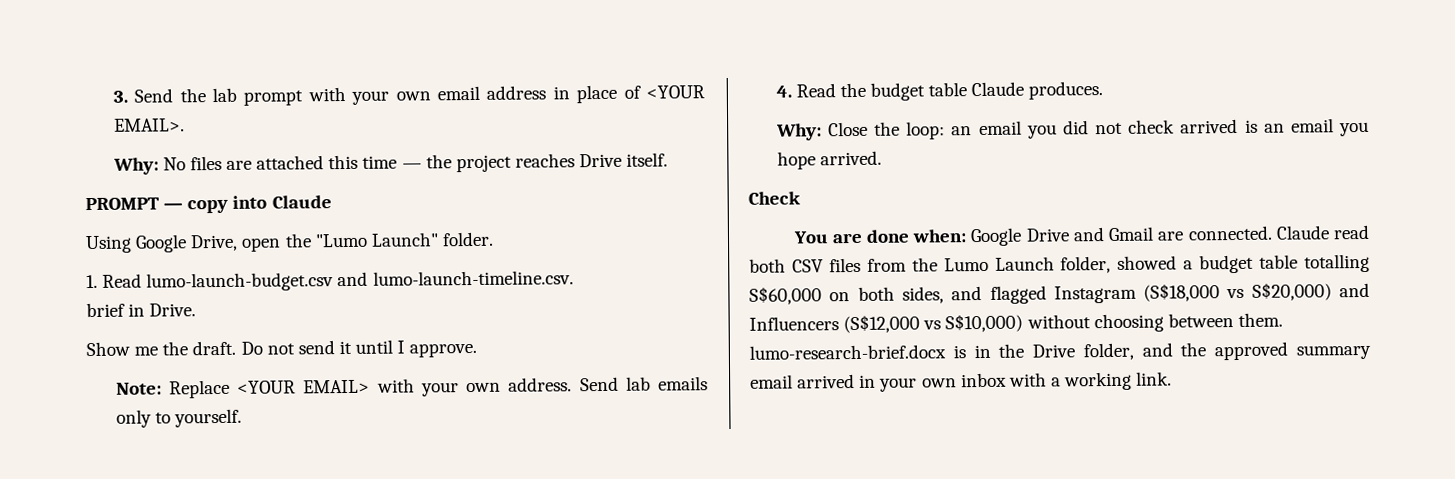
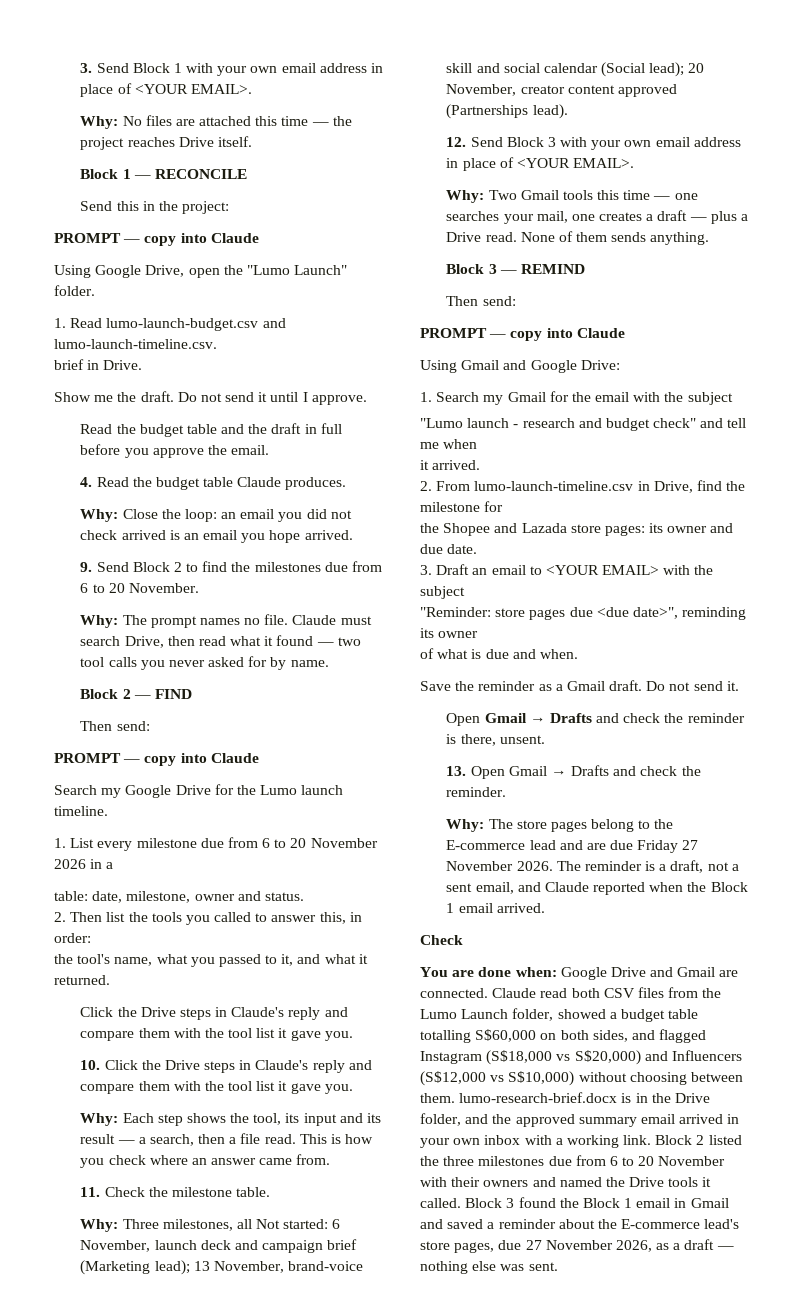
- 3. Send the lab prompt with your own email address in place of <YOUR EMAIL>.
+ 3. Send Block 1 with your own email address in place of <YOUR EMAIL>.
+ Block 1 — RECONCILE
+ Send this in the project:
- Note: Replace <YOUR EMAIL> with your own address. Send lab emails only to yourself.
+ Read the budget table and the draft in full before you approve the email.
+ 9. Send Block 2 to find the milestones due from 6 to 20 November.
+ Why: The prompt names no file. Claude must search Drive, then read what it found — two tool calls you never asked for by name.
+ Block 2 — FIND
+ Then send:
+ PROMPT — copy into Claude
+ Search my Google Drive for the Lumo launch timeline.
+ 1. List every milestone due from 6 to 20 November 2026 in a
+ table: date, milestone, owner and status.
+ 2. Then list the tools you called to answer this, in order:
+ the tool's name, what you passed to it, and what it returned.
+ Click the Drive steps in Claude's reply and compare them with the tool list it gave you.
+ 10. Click the Drive steps in Claude's reply and compare them with the tool list it gave you.
+ Why: Each step shows the tool, its input and its result — a search, then a file read. This is how you check where an answer came from.
+ 11. Check the milestone table.
+ Why: Three milestones, all Not started: 6 November, launch deck and campaign brief (Marketing lead); 13 November, brand-voice skill and social calendar (Social lead); 20 November, creator content approved (Partnerships lead).
+ 12. Send Block 3 with your own email address in place of <YOUR EMAIL>.
+ Why: Two Gmail tools this time — one searches your mail, one creates a draft — plus a Drive read. None of them sends anything.
+ Block 3 — REMIND
+ Then send:
+ PROMPT — copy into Claude
+ Using Gmail and Google Drive:
+ 1. Search my Gmail for the email with the subject
+ "Lumo launch - research and budget check" and tell me when
+ it arrived.
+ 2. From lumo-launch-timeline.csv in Drive, find the milestone for
+ the Shopee and Lazada store pages: its owner and due date.
+ 3. Draft an email to <YOUR EMAIL> with the subject
+ "Reminder: store pages due <due date>", reminding its owner
+ of what is due and when.
+ Save the reminder as a Gmail draft. Do not send it.
+ Open Gmail → Drafts and check the reminder is there, unsent.
+ 13. Open Gmail → Drafts and check the reminder.
+ Why: The store pages belong to the E-commerce lead and are due Friday 27 November 2026. The reminder is a draft, not a sent email, and Claude reported when the Block 1 email arrived.
+ Block 2 listed the three milestones due from 6 to 20 November with their owners and named the Drive tools it called. Block 3 found the Block 1 email in Gmail and saved a reminder about the E-commerce lead's store pages, due 27 November 2026, as a draft — nothing else was sent.

